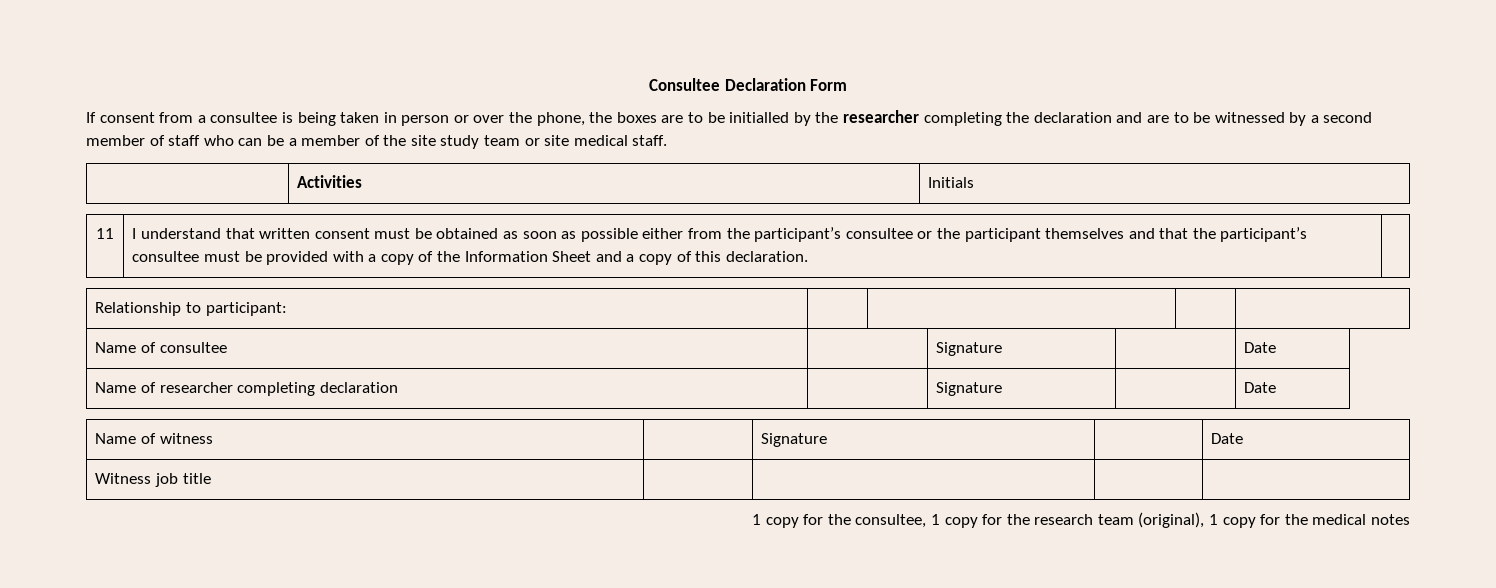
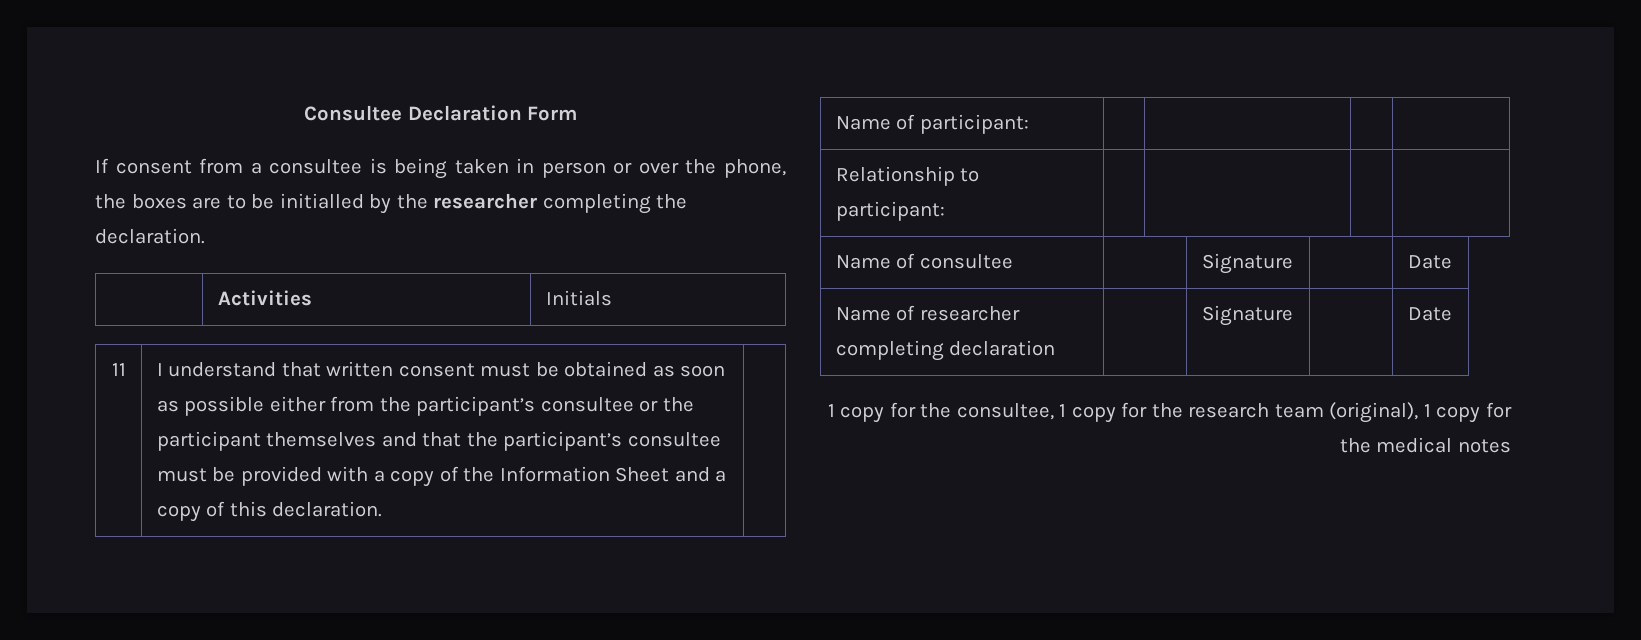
- If consent from a consultee is being taken in person or over the phone, the boxes are to be initialled by the researcher completing the declaration and are to be witnessed by a second member of staff who can be a member of the site study team or site medical staff.
+ If consent from a consultee is being taken in person or over the phone, the boxes are to be initialled by the researcher completing the declaration.
+ Name of participant: | | | |
- Name of witness | | Signature | | Date
- Witness job title | | | |

